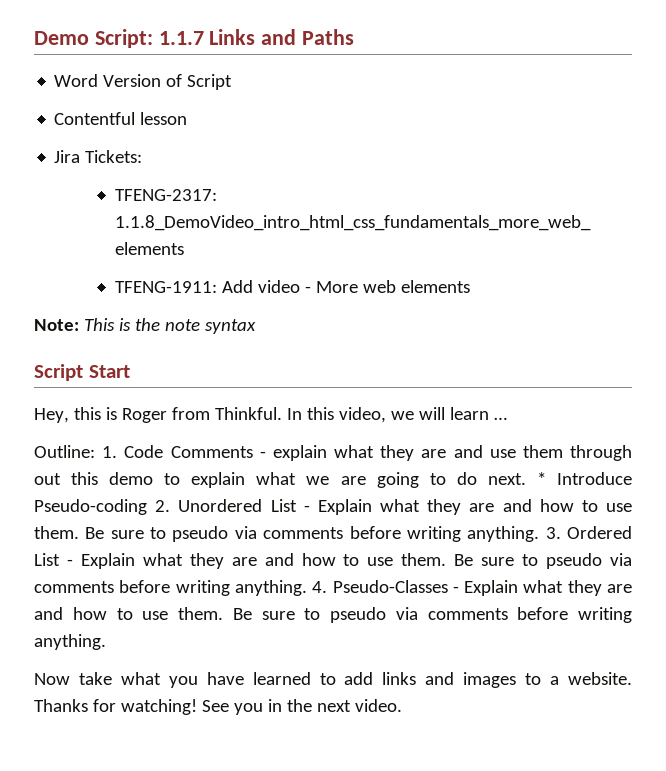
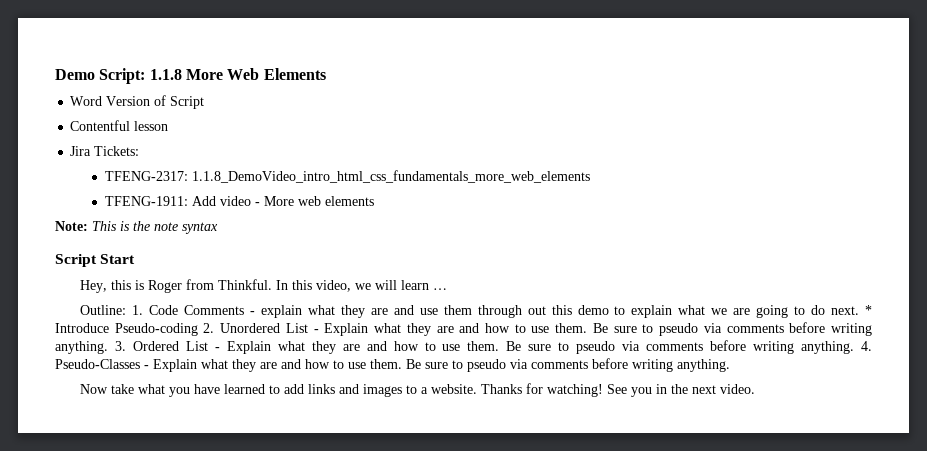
- Demo Script: 1.1.7 Links and Paths
+ Demo Script: 1.1.8 More Web Elements

